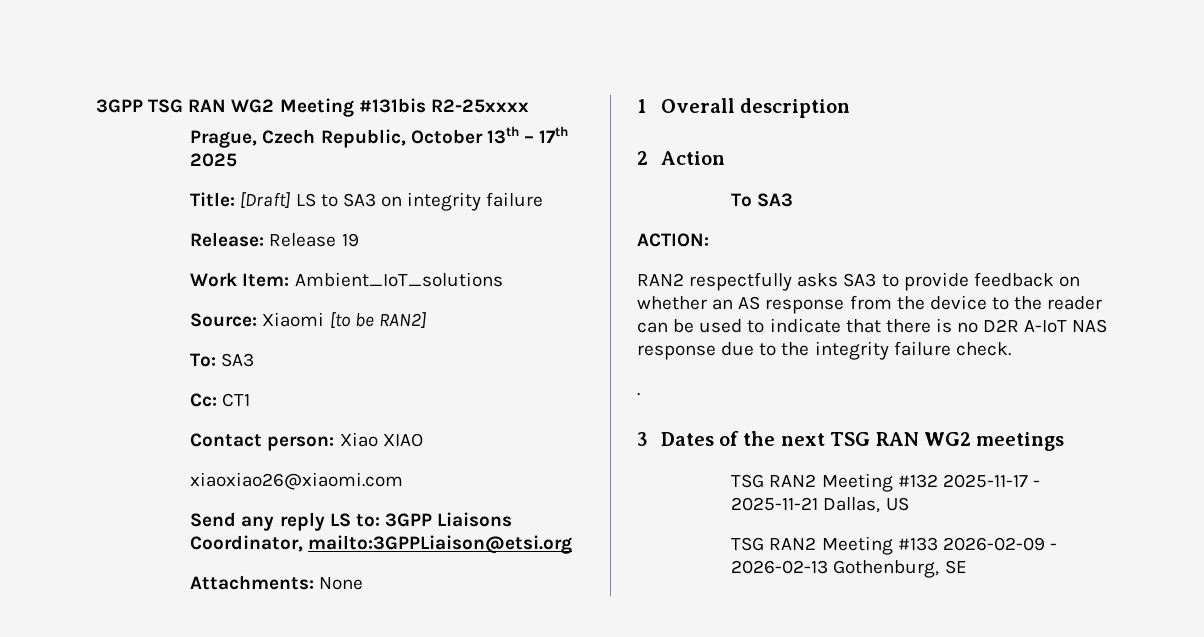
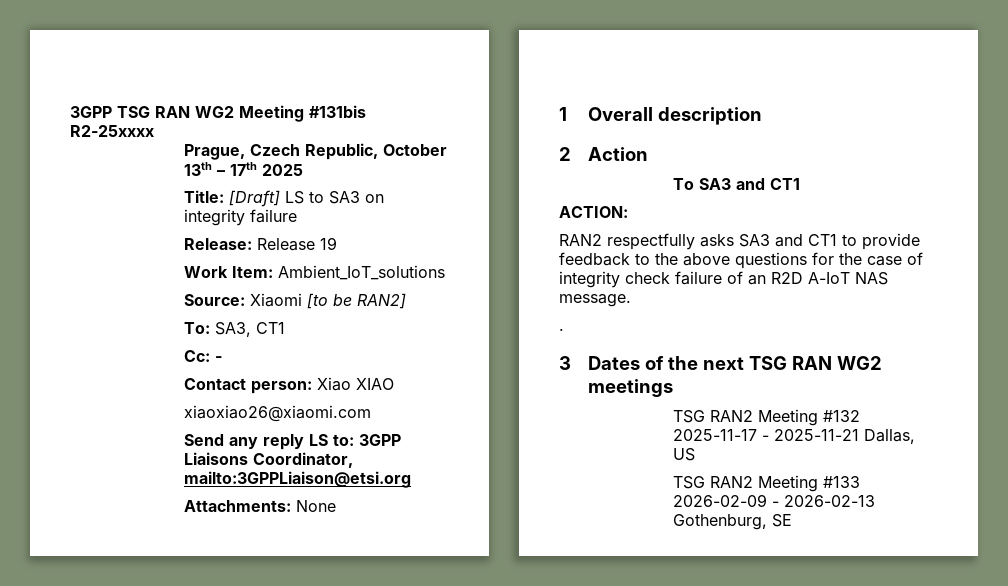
- To: SA3
+ To: SA3, CT1
- Cc: CT1
+ Cc: -
- To SA3
+ To SA3 and CT1
- RAN2 respectfully asks SA3 to provide feedback on whether an AS response from the device to the reader can be used to indicate that there is no D2R A-IoT NAS response due to the integrity failure check.
+ RAN2 respectfully asks SA3 and CT1 to provide feedback to the above questions for the case of integrity check failure of an R2D A-IoT NAS message.

